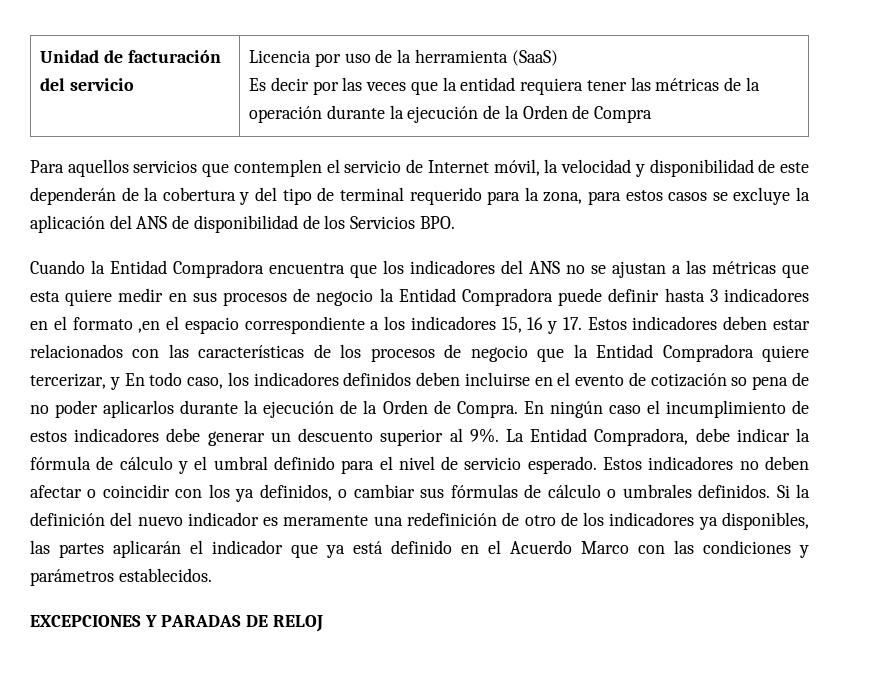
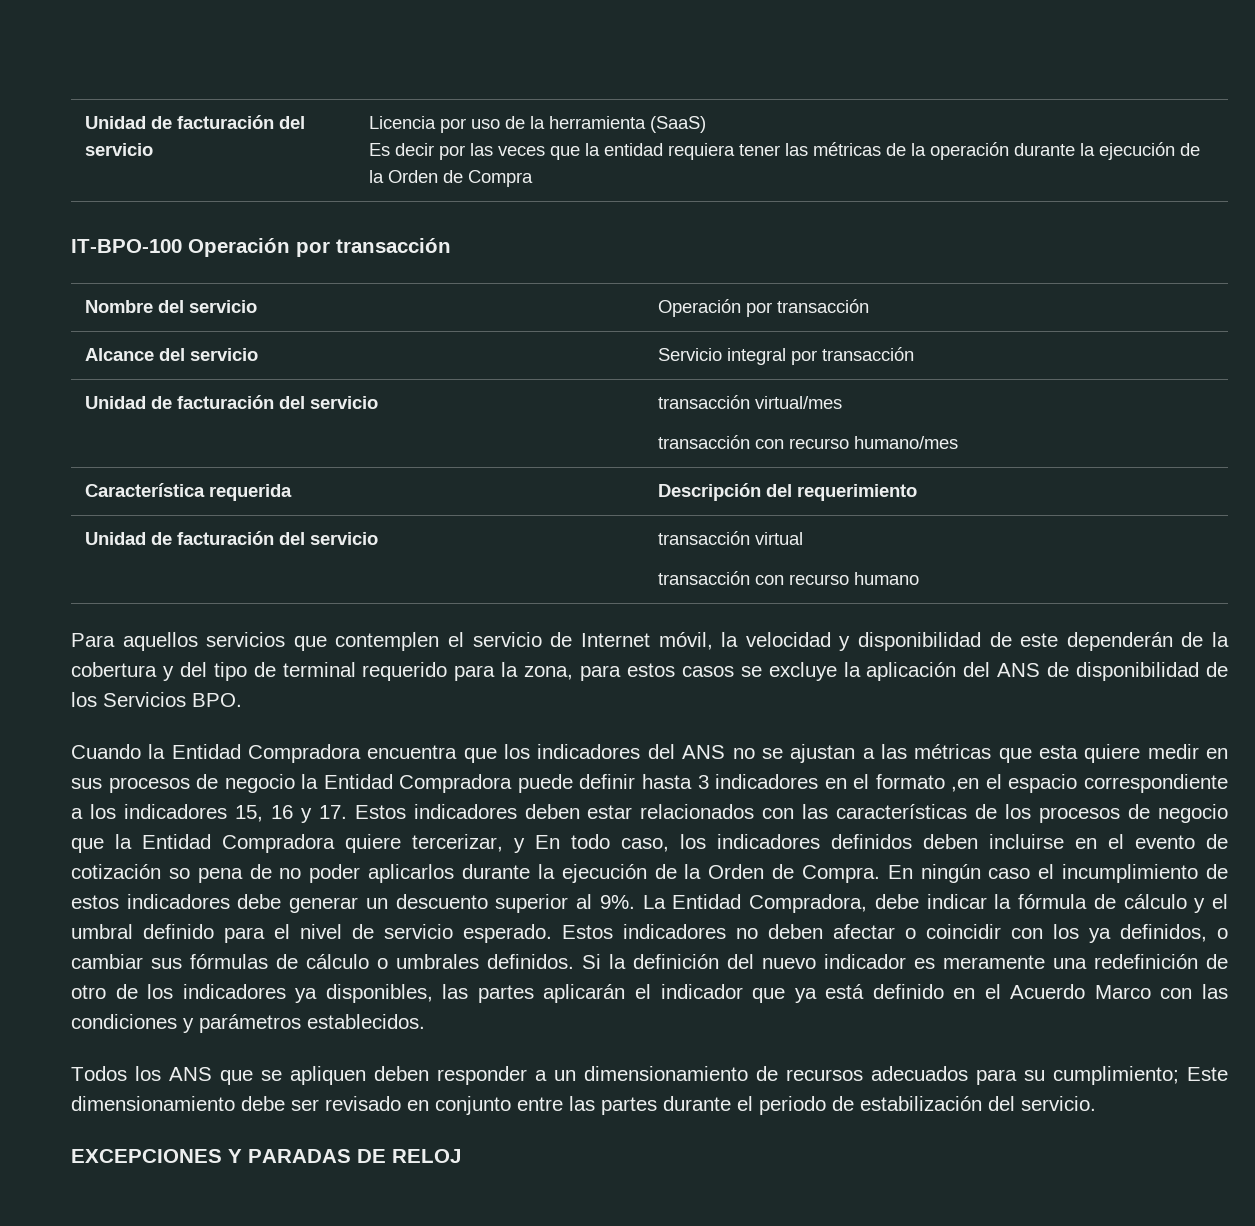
+ IT-BPO-100 Operación por transacción
+ Nombre del servicio | Operación por transacción
+ Alcance del servicio | Servicio integral por transacción
+ Unidad de facturación del servicio | transacción virtual/mes
+ transacción con recurso humano/mes
+ Característica requerida | Descripción del requerimiento
+ Unidad de facturación del servicio | transacción virtual
+ transacción con recurso humano
+ Todos los ANS que se apliquen deben responder a un dimensionamiento de recursos adecuados para su cumplimiento; Este dimensionamiento debe ser revisado en conjunto entre las partes durante el periodo de estabilización del servicio.

